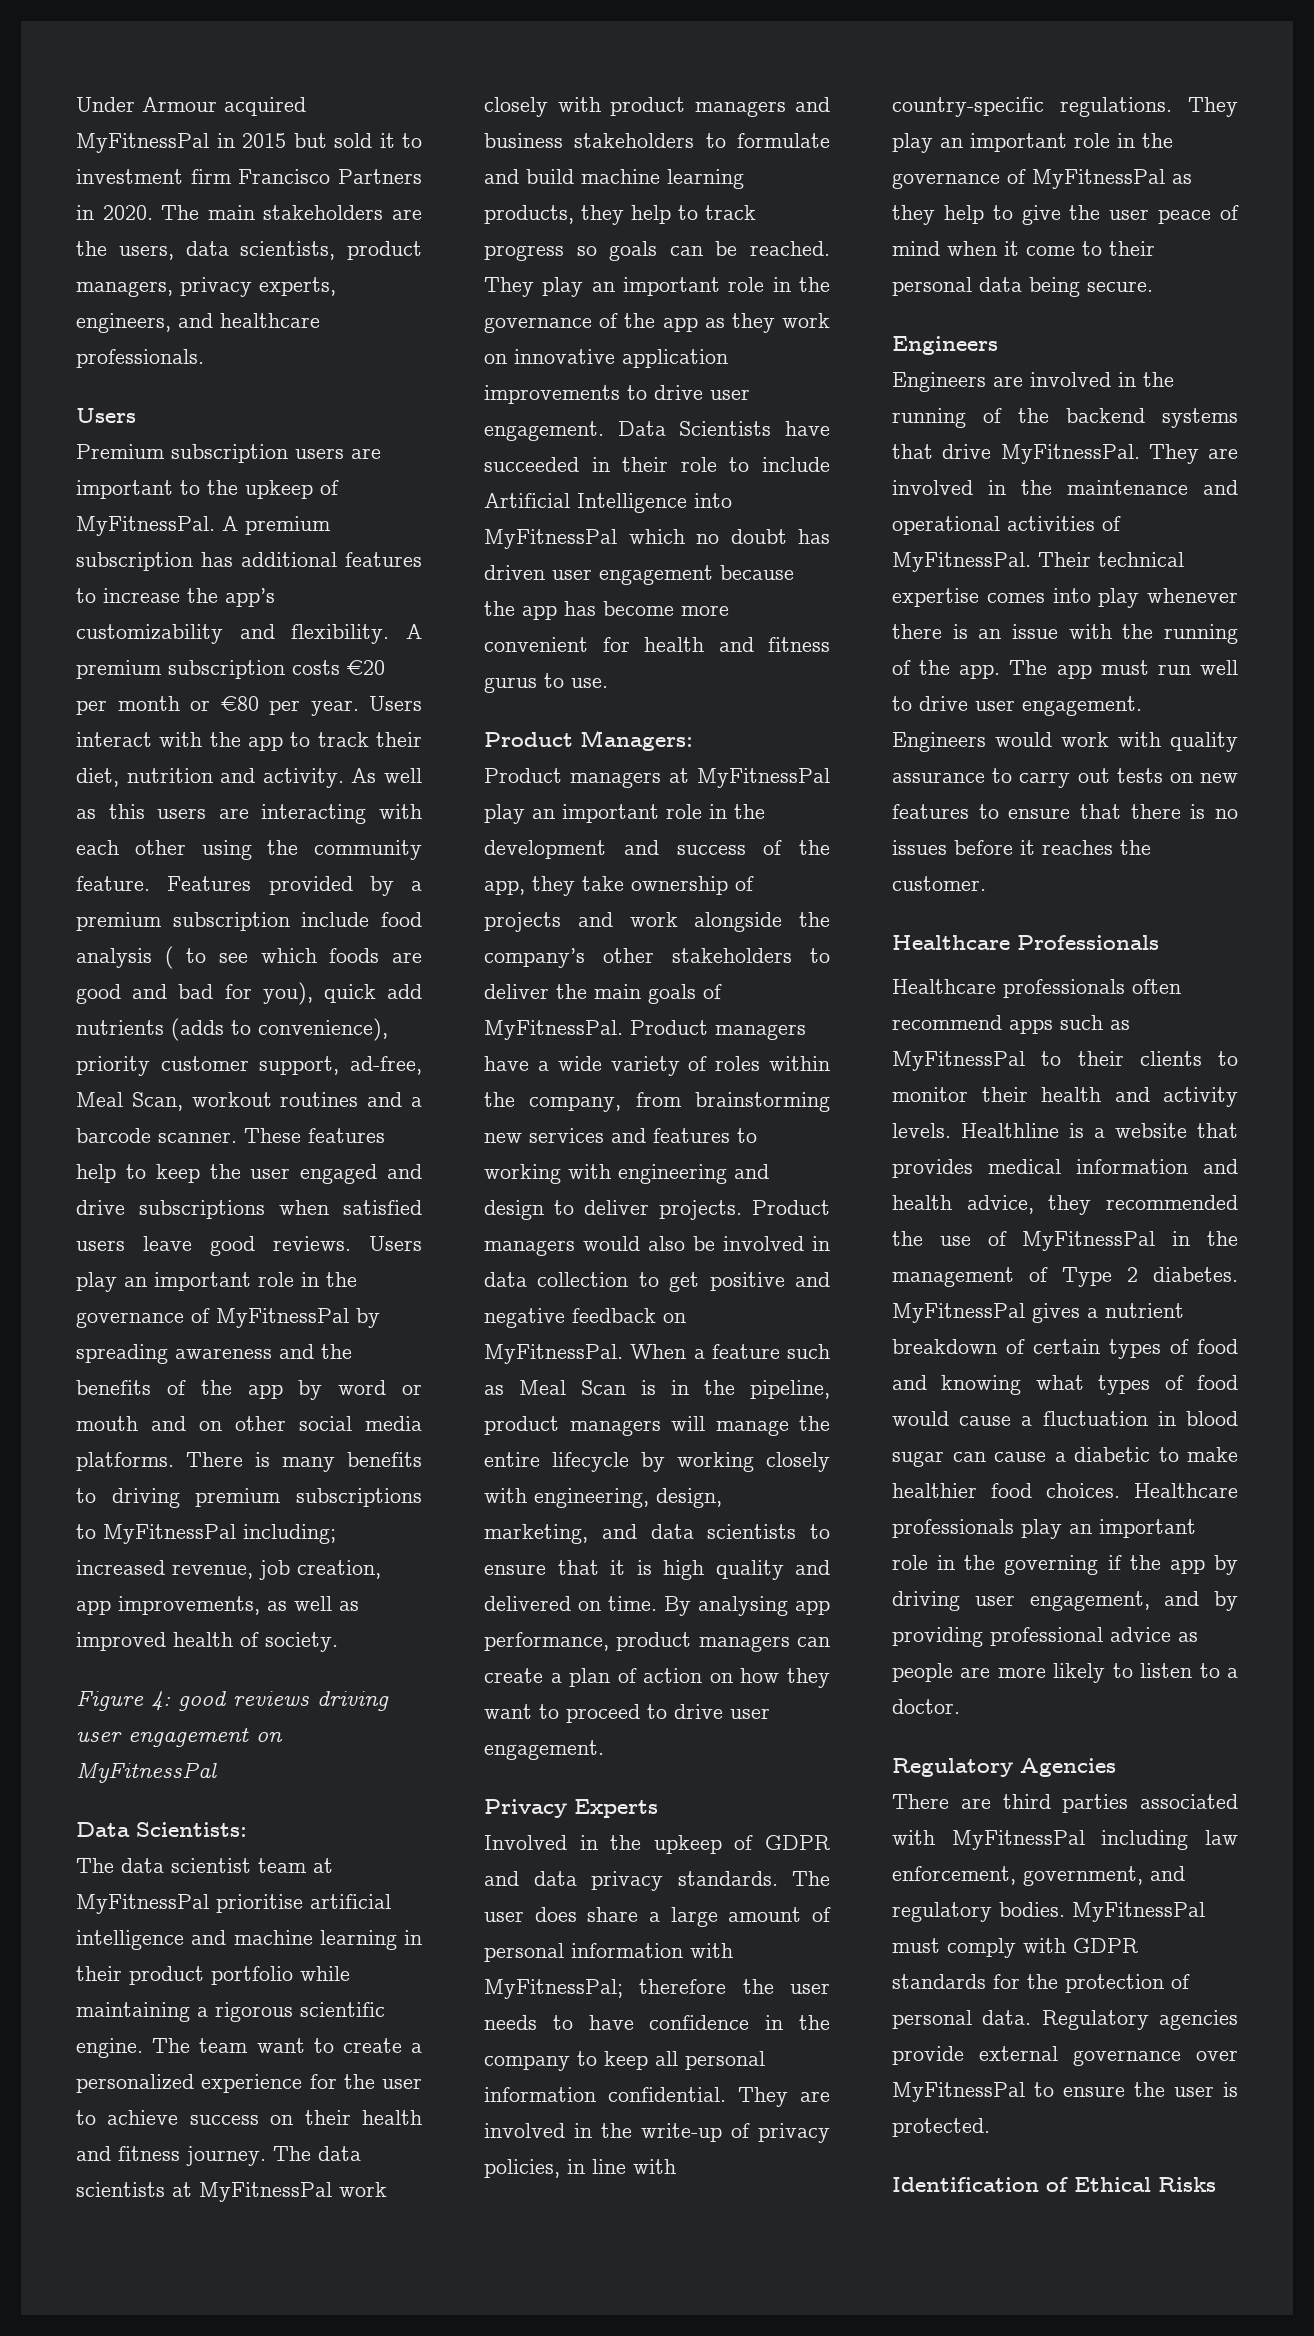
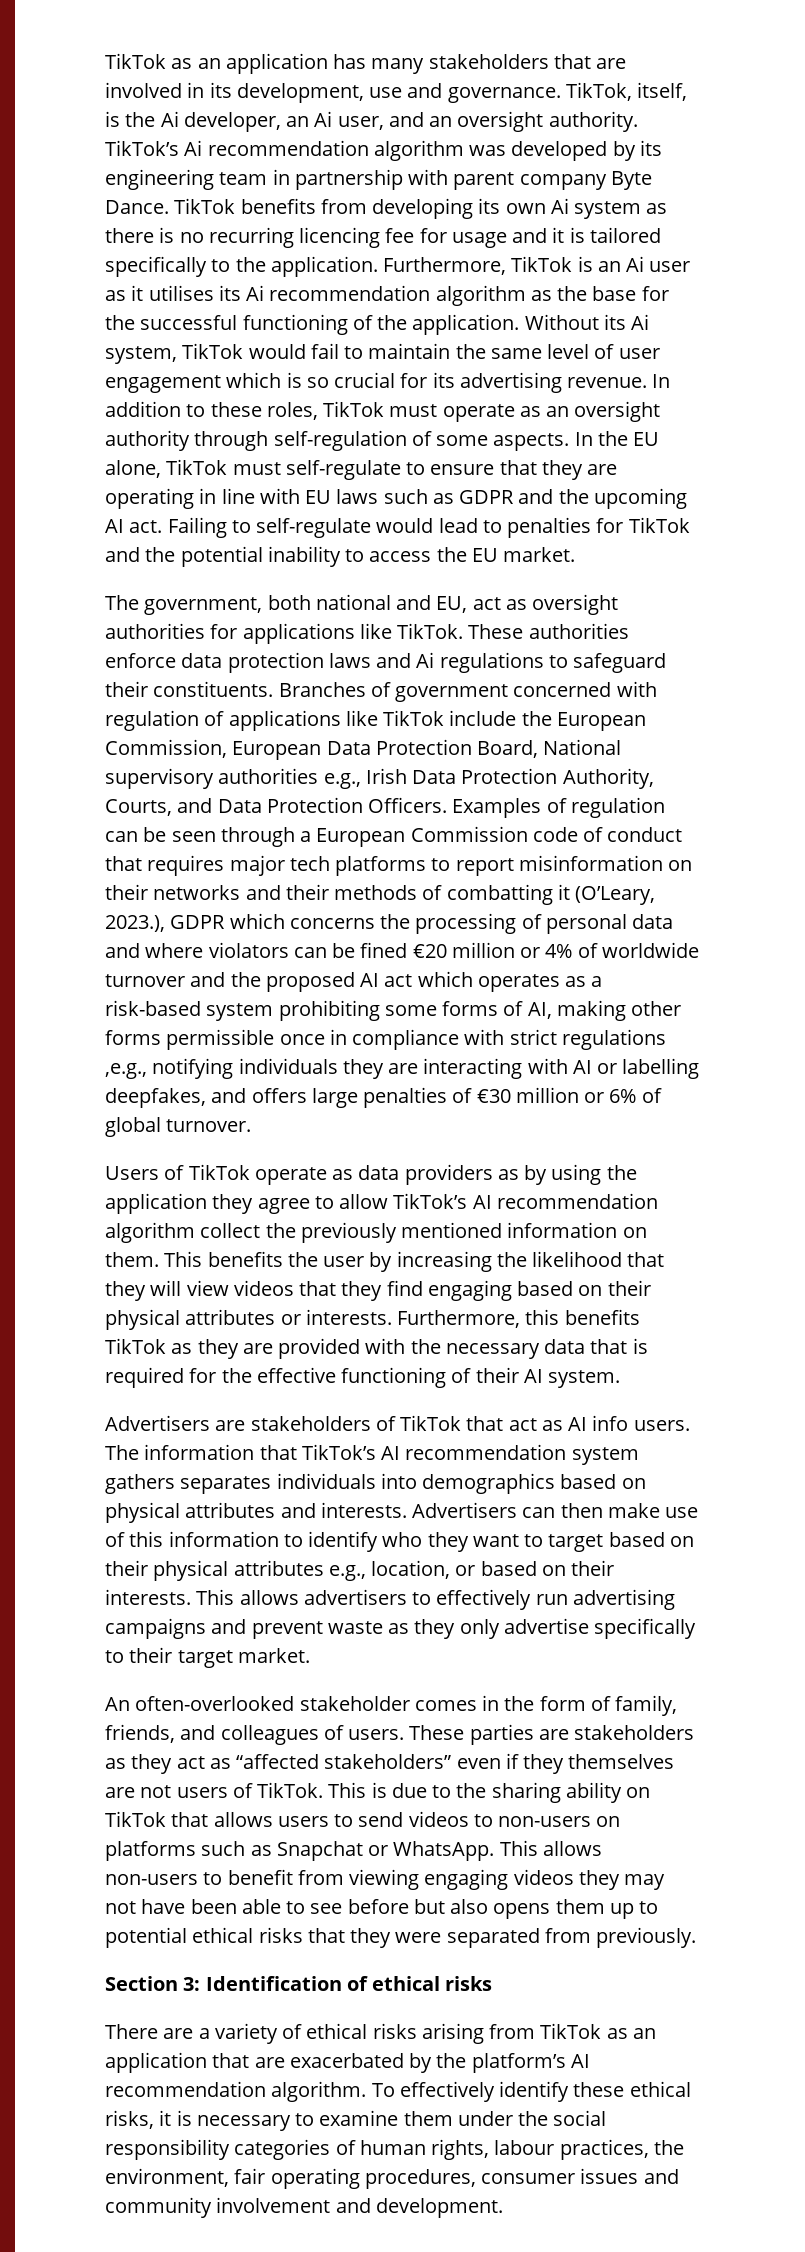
- Under Armour acquired MyFitnessPal in 2015 but sold it to investment firm Francisco Partners in 2020. The main stakeholders are the users, data scientists, product managers, privacy experts, engineers, and healthcare professionals.
- Users
- Premium subscription users are important to the upkeep of MyFitnessPal. A premium subscription has additional features to increase the app’s customizability and flexibility. A premium subscription costs €20 per month or €80 per year. Users interact with the app to track their diet, nutrition and activity. As well as this users are interacting with each other using the community feature. Features provided by a premium subscription include food analysis ( to see which foods are good and bad for you), quick add nutrients (adds to convenience), priority customer support, ad-free, Meal Scan, workout routines and a barcode scanner. These features help to keep the user engaged and drive subscriptions when satisfied users leave good reviews. Users play an important role in the governance of MyFitnessPal by spreading awareness and the benefits of the app by word or mouth and on other social media platforms. There is many benefits to driving premium subscriptions to MyFitnessPal including; increased revenue, job creation, app improvements, as well as improved health of society.
- Figure 4: good reviews driving user engagement on MyFitnessPal
- Data Scientists:
- The data scientist team at MyFitnessPal prioritise artificial intelligence and machine learning in their product portfolio while maintaining a rigorous scientific engine. The team want to create a personalized experience for the user to achieve success on their health and fitness journey. The data scientists at MyFitnessPal work closely with product managers and business stakeholders to formulate and build machine learning products, they help to track progress so goals can be reached. They play an important role in the governance of the app as they work on innovative application improvements to drive user engagement. Data Scientists have succeeded in their role to include Artificial Intelligence into MyFitnessPal which no doubt has driven user engagement because the app has become more convenient for health and fitness gurus to use.
- Product Managers:
- Product managers at MyFitnessPal play an important role in the development and success of the app, they take ownership of projects and work alongside the company’s other stakeholders to deliver the main goals of MyFitnessPal. Product managers have a wide variety of roles within the company, from brainstorming new services and features to working with engineering and design to deliver projects. Product managers would also be involved in data collection to get positive and negative feedback on MyFitnessPal. When a feature such as Meal Scan is in the pipeline, product managers will manage the entire lifecycle by working closely with engineering, design, marketing, and data scientists to ensure that it is high quality and delivered on time. By analysing app performance, product managers can create a plan of action on how they want to proceed to drive user engagement.
- Privacy Experts
- Involved in the upkeep of GDPR and data privacy standards. The user does share a large amount of personal information with MyFitnessPal; therefore the user needs to have confidence in the company to keep all personal information confidential. They are involved in the write-up of privacy policies, in line with country-specific regulations. They play an important role in the governance of MyFitnessPal as they help to give the user peace of mind when it come to their personal data being secure.
- Engineers
- Engineers are involved in the running of the backend systems that drive MyFitnessPal. They are involved in the maintenance and operational activities of MyFitnessPal. Their technical expertise comes into play whenever there is an issue with the running of the app. The app must run well to drive user engagement. Engineers would work with quality assurance to carry out tests on new features to ensure that there is no issues before it reaches the customer.
- Healthcare Professionals
- Healthcare professionals often recommend apps such as MyFitnessPal to their clients to monitor their health and activity levels. Healthline is a website that provides medical information and health advice, they recommended the use of MyFitnessPal in the management of Type 2 diabetes. MyFitnessPal gives a nutrient breakdown of certain types of food and knowing what types of food would cause a fluctuation in blood sugar can cause a diabetic to make healthier food choices. Healthcare professionals play an important role in the governing if the app by driving user engagement, and by providing professional advice as people are more likely to listen to a doctor.
- Regulatory Agencies
- There are third parties associated with MyFitnessPal including law enforcement, government, and regulatory bodies. MyFitnessPal must comply with GDPR standards for the protection of personal data. Regulatory agencies provide external governance over MyFitnessPal to ensure the user is protected.
- Identification of Ethical Risks
+ TikTok as an application has many stakeholders that are involved in its development, use and governance. TikTok, itself, is the Ai developer, an Ai user, and an oversight authority. TikTok’s Ai recommendation algorithm was developed by its engineering team in partnership with parent company Byte Dance. TikTok benefits from developing its own Ai system as there is no recurring licencing fee for usage and it is tailored specifically to the application. Furthermore, TikTok is an Ai user as it utilises its Ai recommendation algorithm as the base for the successful functioning of the application. Without its Ai system, TikTok would fail to maintain the same level of user engagement which is so crucial for its advertising revenue. In addition to these roles, TikTok must operate as an oversight authority through self-regulation of some aspects. In the EU alone, TikTok must self-regulate to ensure that they are operating in line with EU laws such as GDPR and the upcoming AI act. Failing to self-regulate would lead to penalties for TikTok and the potential inability to access the EU market.
+ The government, both national and EU, act as oversight authorities for applications like TikTok. These authorities enforce data protection laws and Ai regulations to safeguard their constituents. Branches of government concerned with regulation of applications like TikTok include the European Commission, European Data Protection Board, National supervisory authorities e.g., Irish Data Protection Authority, Courts, and Data Protection Officers. Examples of regulation can be seen through a European Commission code of conduct that requires major tech platforms to report misinformation on their networks and their methods of combatting it (O’Leary, 2023.), GDPR which concerns the processing of personal data and where violators can be fined €20 million or 4% of worldwide turnover and the proposed AI act which operates as a risk-based system prohibiting some forms of AI, making other forms permissible once in compliance with strict regulations ,e.g., notifying individuals they are interacting with AI or labelling deepfakes, and offers large penalties of €30 million or 6% of global turnover.
+ Users of TikTok operate as data providers as by using the application they agree to allow TikTok’s AI recommendation algorithm collect the previously mentioned information on them. This benefits the user by increasing the likelihood that they will view videos that they find engaging based on their physical attributes or interests. Furthermore, this benefits TikTok as they are provided with the necessary data that is required for the effective functioning of their AI system.
+ Advertisers are stakeholders of TikTok that act as AI info users. The information that TikTok’s AI recommendation system gathers separates individuals into demographics based on physical attributes and interests. Advertisers can then make use of this information to identify who they want to target based on their physical attributes e.g., location, or based on their interests. This allows advertisers to effectively run advertising campaigns and prevent waste as they only advertise specifically to their target market.
+ An often-overlooked stakeholder comes in the form of family, friends, and colleagues of users. These parties are stakeholders as they act as “affected stakeholders” even if they themselves are not users of TikTok. This is due to the sharing ability on TikTok that allows users to send videos to non-users on platforms such as Snapchat or WhatsApp. This allows non-users to benefit from viewing engaging videos they may not have been able to see before but also opens them up to potential ethical risks that they were separated from previously.
+ Section 3: Identification of ethical risks
+ There are a variety of ethical risks arising from TikTok as an application that are exacerbated by the platform’s AI recommendation algorithm. To effectively identify these ethical risks, it is necessary to examine them under the social responsibility categories of human rights, labour practices, the environment, fair operating procedures, consumer issues and community involvement and development.

